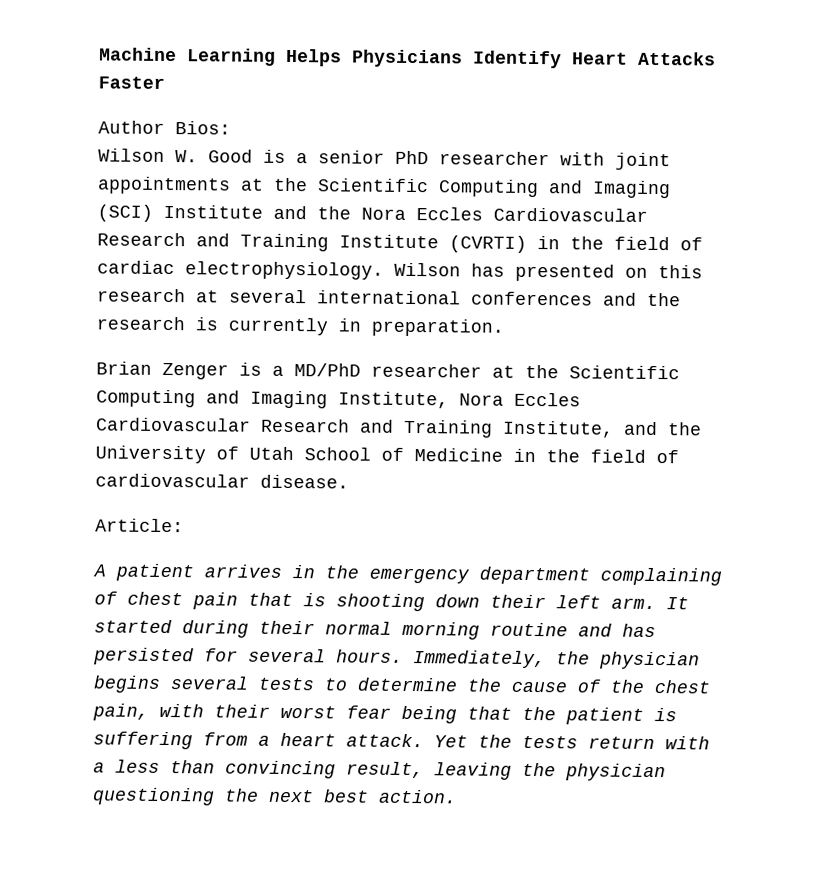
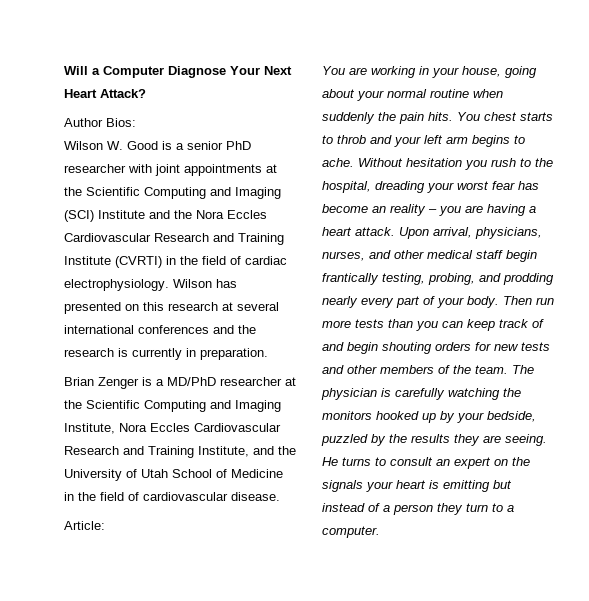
- Machine Learning Helps Physicians Identify Heart Attacks Faster
+ Will a Computer Diagnose Your Next Heart Attack?
- A patient arrives in the emergency department complaining of chest pain that is shooting down their left arm. It started during their normal morning routine and has persisted for several hours. Immediately, the physician begins several tests to determine the cause of the chest pain, with their worst fear being that the patient is suffering from a heart attack. Yet the tests return with a less than convincing result, leaving the physician questioning the next best action.
+ You are working in your house, going about your normal routine when suddenly the pain hits. You chest starts to throb and your left arm begins to ache. Without hesitation you rush to the hospital, dreading your worst fear has become an reality – you are having a heart attack. Upon arrival, physicians, nurses, and other medical staff begin frantically testing, probing, and prodding nearly every part of your body. Then run more tests than you can keep track of and begin shouting orders for new tests and other members of the team. The physician is carefully watching the monitors hooked up by your bedside, puzzled by the results they are seeing. He turns to consult an expert on the signals your heart is emitting but instead of a person they turn to a computer.

